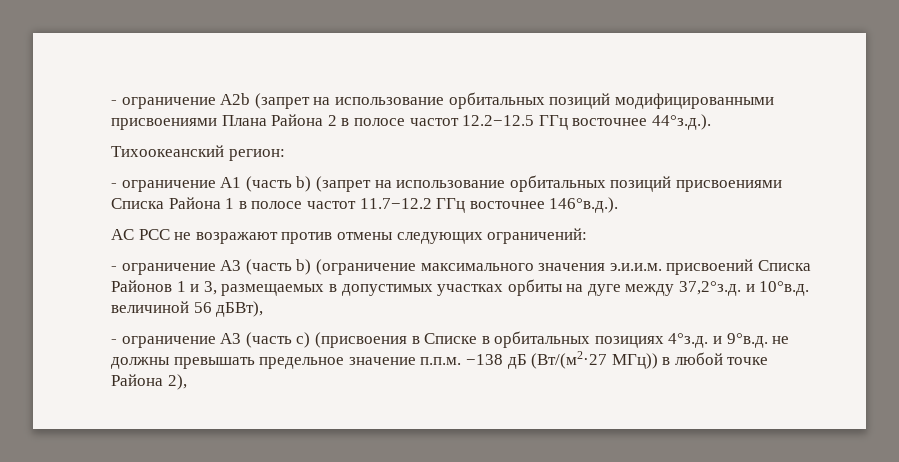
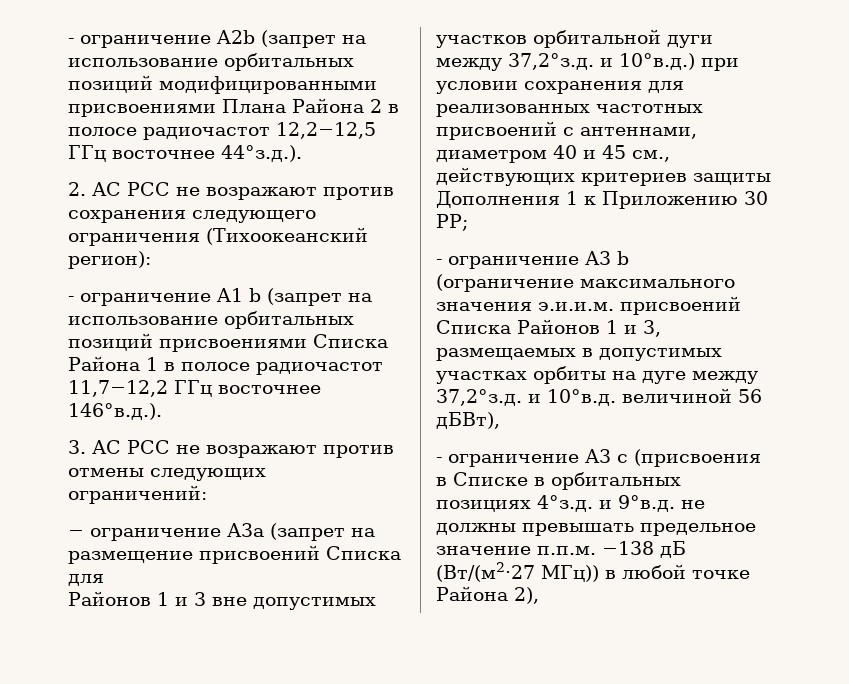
- - ограничение A2b (запрет на использование орбитальных позиций модифицированными присвоениями Плана Района 2 в полосе частот 12.2−12.5 ГГц восточнее 44°з.д.).
+ - ограничение A2b (запрет на использование орбитальных позиций модифицированными присвоениями Плана Района 2 в полосе радиочастот 12,2−12,5 ГГц восточнее 44°з.д.).
- Тихоокеанский регион:
+ 2. АС РСС не возражают против сохранения следующего ограничения (Тихоокеанский регион):
- - ограничение A1 (часть b) (запрет на использование орбитальных позиций присвоениями Списка Района 1 в полосе частот 11.7−12.2 ГГц восточнее 146°в.д.).
+ - ограничение A1 b (запрет на использование орбитальных позиций присвоениями Списка Района 1 в полосе радиочастот 11,7−12,2 ГГц восточнее 146°в.д.).
- АС РСС не возражают против отмены следующих ограничений:
+ 3. АС РСС не возражают против отмены следующих ограничений:
- - ограничение А3 (часть b) (ограничение максимального значения э.и.и.м. присвоений Списка Районов 1 и 3, размещаемых в допустимых участках орбиты на дуге между 37,2°з.д. и 10°в.д. величиной 56 дБВт),
+ − ограничение А3а (запрет на размещение присвоений Списка для
+ Районов 1 и 3 вне допустимых участков орбитальной дуги между 37,2°з.д. и 10°в.д.) при условии сохранения для реализованных частотных присвоений с антеннами, диаметром 40 и 45 см., действующих критериев защиты Дополнения 1 к Приложению 30 РР;
+ - ограничение А3 b (ограничение максимального значения э.и.и.м. присвоений Списка Районов 1 и 3, размещаемых в допустимых участках орбиты на дуге между 37,2°з.д. и 10°в.д. величиной 56 дБВт),
- - ограничение А3 (часть с) (присвоения в Списке в орбитальных позициях 4°з.д. и 9°в.д. не должны превышать предельное значение п.п.м. −138 дБ (Вт/(м2·27 MГц)) в любой точке Района 2),
+ - ограничение А3 с (присвоения в Списке в орбитальных позициях 4°з.д. и 9°в.д. не должны превышать предельное значение п.п.м. −138 дБ (Вт/(м2·27 MГц)) в любой точке Района 2),

